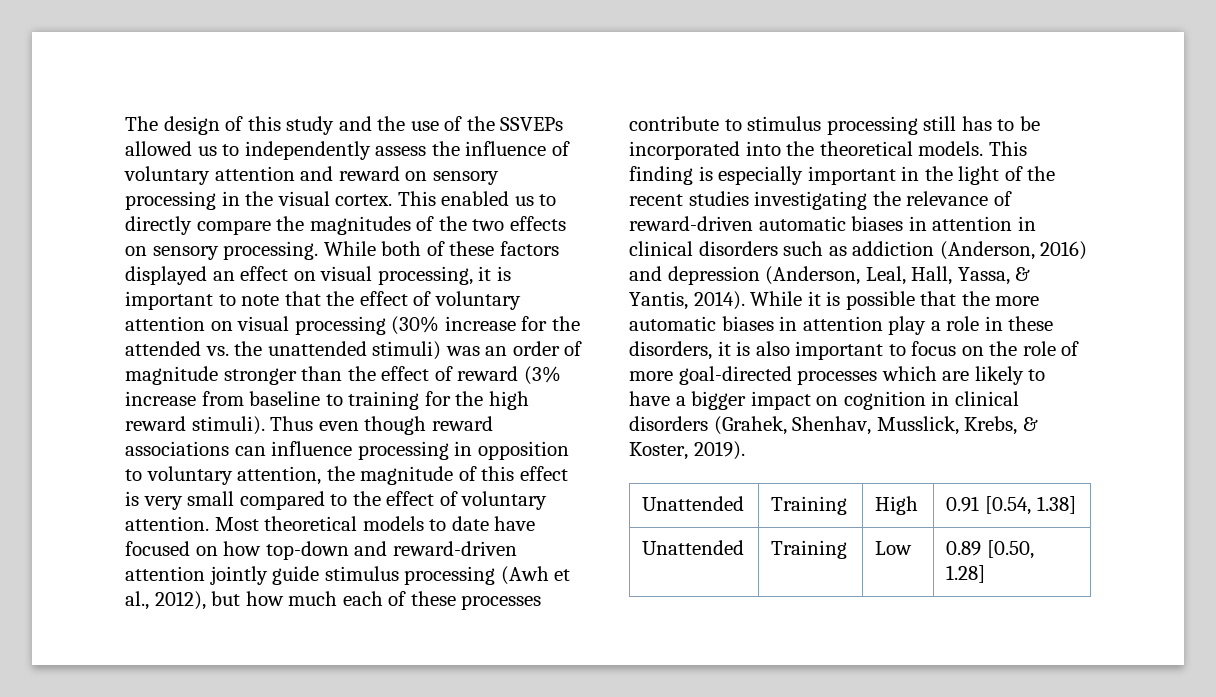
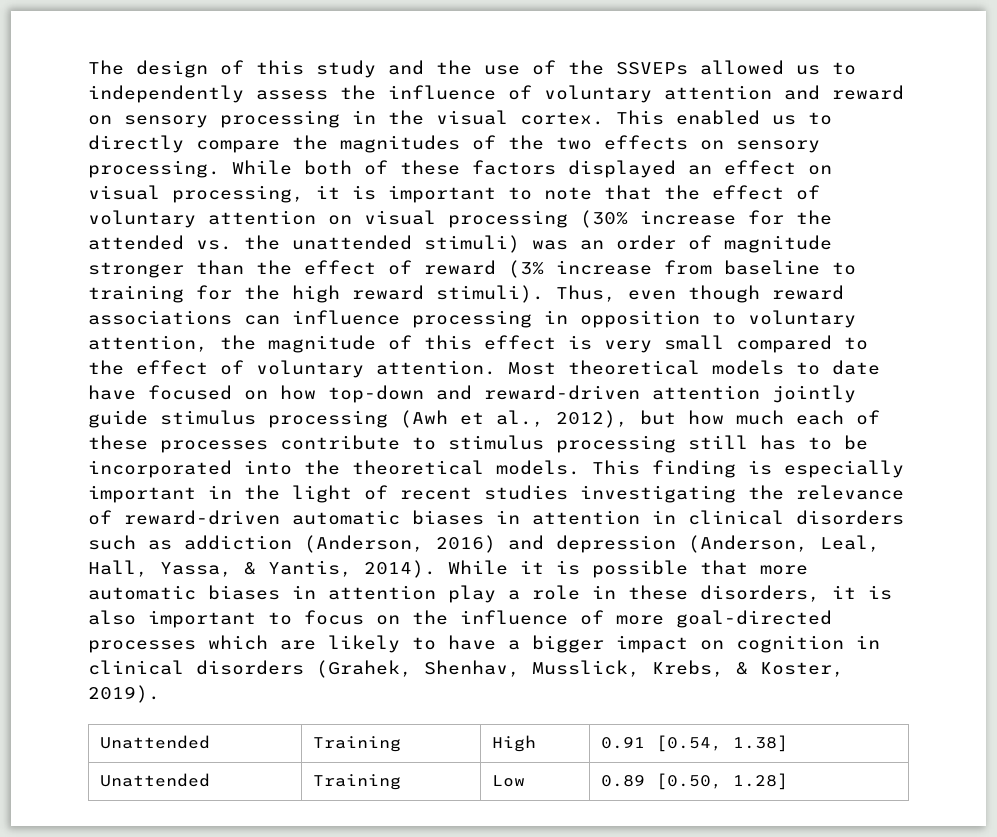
- Thus even though reward associations can influence processing in opposition to voluntary attention, the magnitude of this effect is very small compared to the effect of voluntary attention.
+ Thus, even though reward associations can influence processing in opposition to voluntary attention, the magnitude of this effect is very small compared to the effect of voluntary attention.
- This finding is especially important in the light of the recent studies investigating the relevance of reward-driven automatic biases in attention in clinical disorders such as addiction (Anderson, 2016) and depression (Anderson, Leal, Hall, Yassa, & Yantis, 2014).
+ This finding is especially important in the light of recent studies investigating the relevance of reward-driven automatic biases in attention in clinical disorders such as addiction (Anderson, 2016) and depression (Anderson, Leal, Hall, Yassa, & Yantis, 2014).
- While it is possible that the more automatic biases in attention play a role in these disorders, it is also important to focus on the role of more goal-directed processes which are likely to have a bigger impact on cognition in clinical disorders (Grahek, Shenhav, Musslick, Krebs, & Koster, 2019).
+ While it is possible that more automatic biases in attention play a role in these disorders, it is also important to focus on the influence of more goal-directed processes which are likely to have a bigger impact on cognition in clinical disorders (Grahek, Shenhav, Musslick, Krebs, & Koster, 2019).

